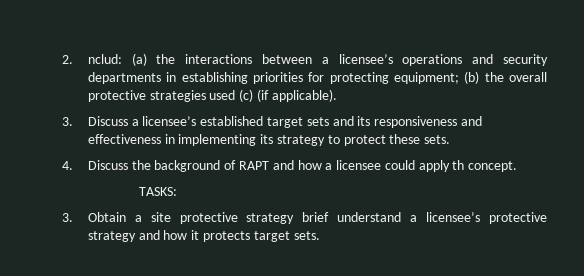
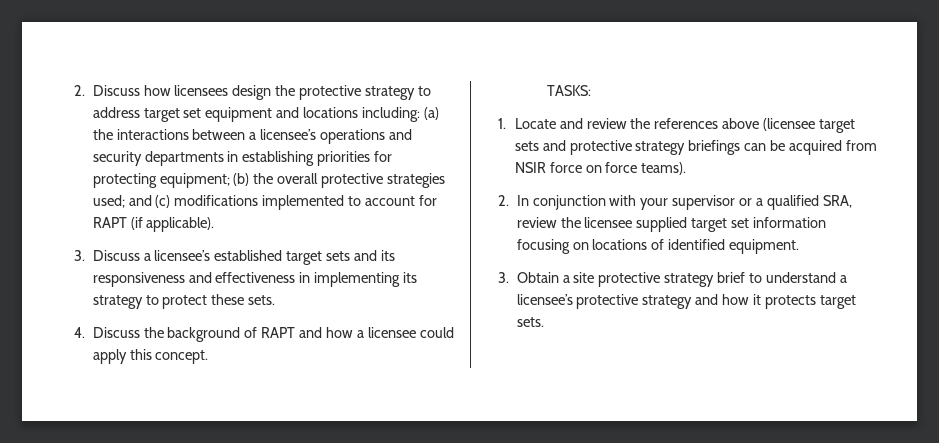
- 2. nclud: (a) the interactions between a licensee’s operations and security departments in establishing priorities for protecting equipment; (b) the overall protective strategies used (c) (if applicable).
+ 2. Discuss how licensees design the protective strategy to address target set equipment and locations including: (a) the interactions between a licensee’s operations and security departments in establishing priorities for protecting equipment; (b) the overall protective strategies used; and (c) modifications implemented to account for RAPT (if applicable).
- 4. Discuss the background of RAPT and how a licensee could apply th concept.
+ 4. Discuss the background of RAPT and how a licensee could apply this concept.
+ 1. Locate and review the references above (licensee target sets and protective strategy briefings can be acquired from NSIR force on force teams).
+ 2. In conjunction with your supervisor or a qualified SRA, review the licensee supplied target set information focusing on locations of identified equipment.
- 3. Obtain a site protective strategy brief understand a licensee’s protective strategy and how it protects target sets.
+ 3. Obtain a site protective strategy brief to understand a licensee’s protective strategy and how it protects target sets.

